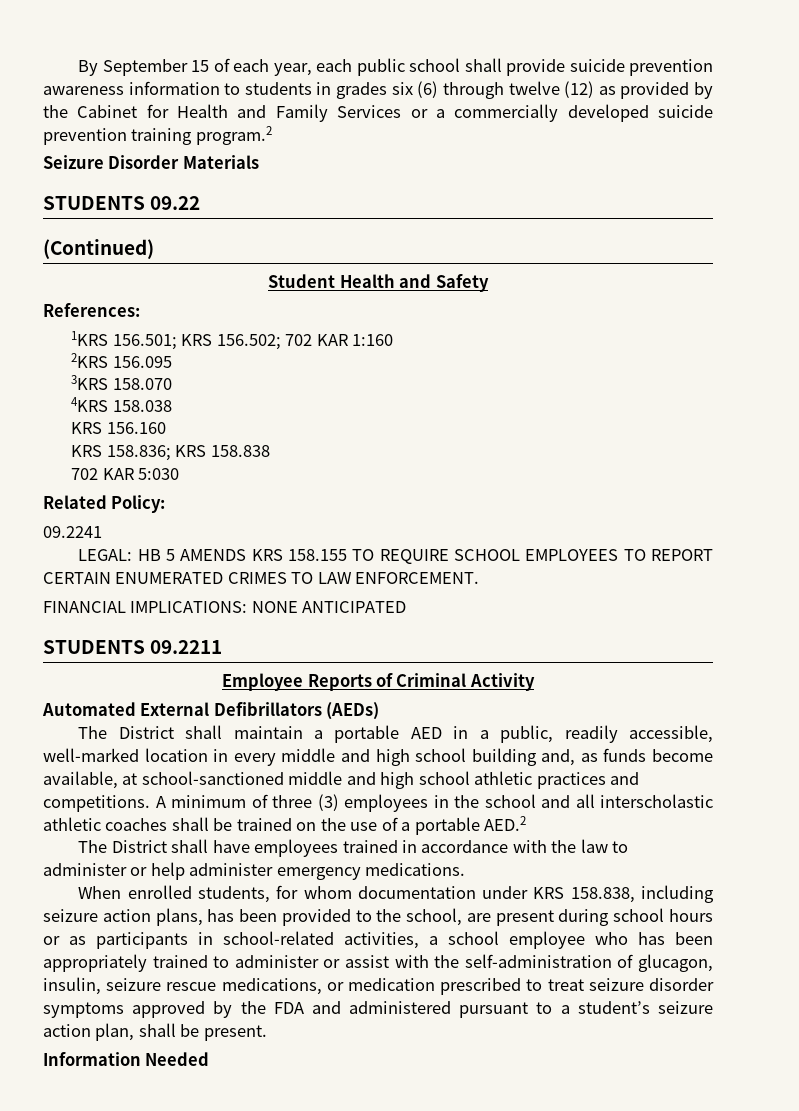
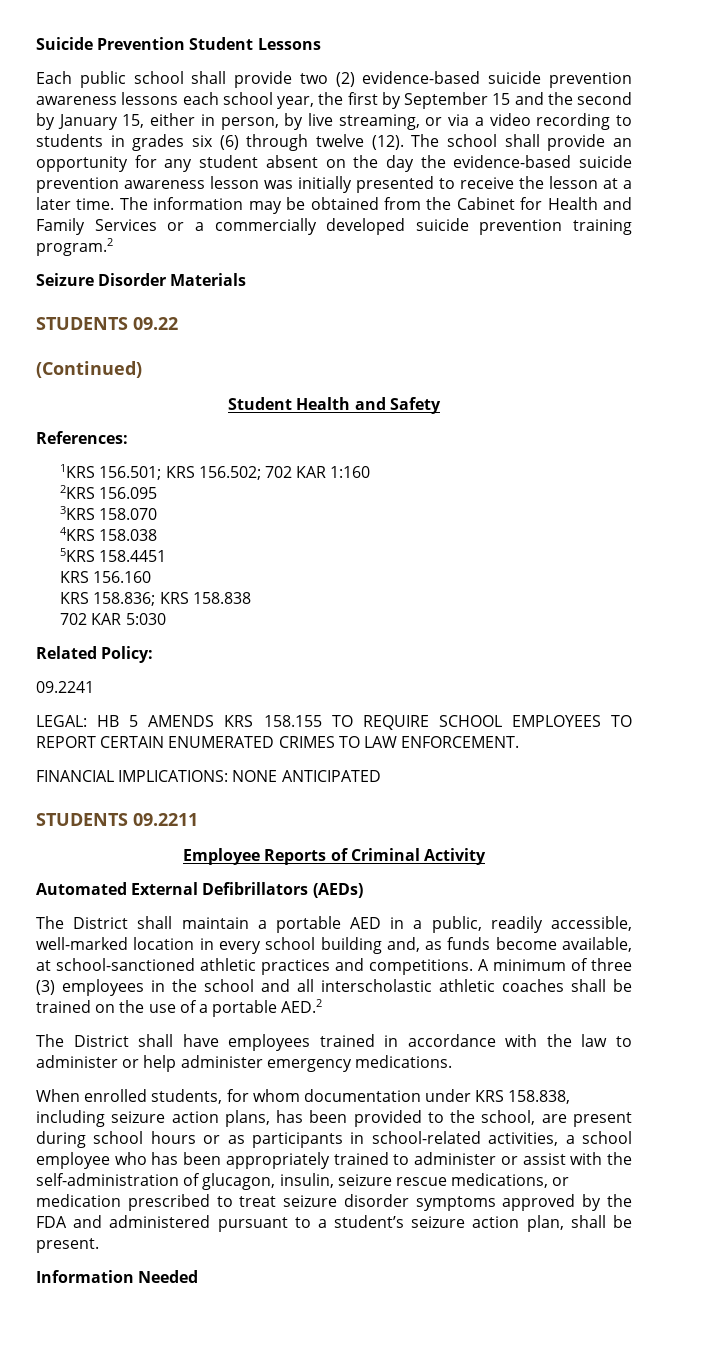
- By September 15 of each year, each public school shall provide suicide prevention awareness information to students in grades six (6) through twelve (12) as provided by the Cabinet for Health and Family Services or a commercially developed suicide prevention training program.2
+ Suicide Prevention Student Lessons
+ Each public school shall provide two (2) evidence-based suicide prevention awareness lessons each school year, the first by September 15 and the second by January 15, either in person, by live streaming, or via a video recording to students in grades six (6) through twelve (12). The school shall provide an opportunity for any student absent on the day the evidence-based suicide prevention awareness lesson was initially presented to receive the lesson at a later time. The information may be obtained from the Cabinet for Health and Family Services or a commercially developed suicide prevention training program.2
+ 5KRS 158.4451
- The District shall maintain a portable AED in a public, readily accessible, well-marked location in every middle and high school building and, as funds become available, at school-sanctioned middle and high school athletic practices and competitions.
+ The District shall maintain a portable AED in a public, readily accessible, well-marked location in every school building and, as funds become available, at school-sanctioned athletic practices and competitions.

